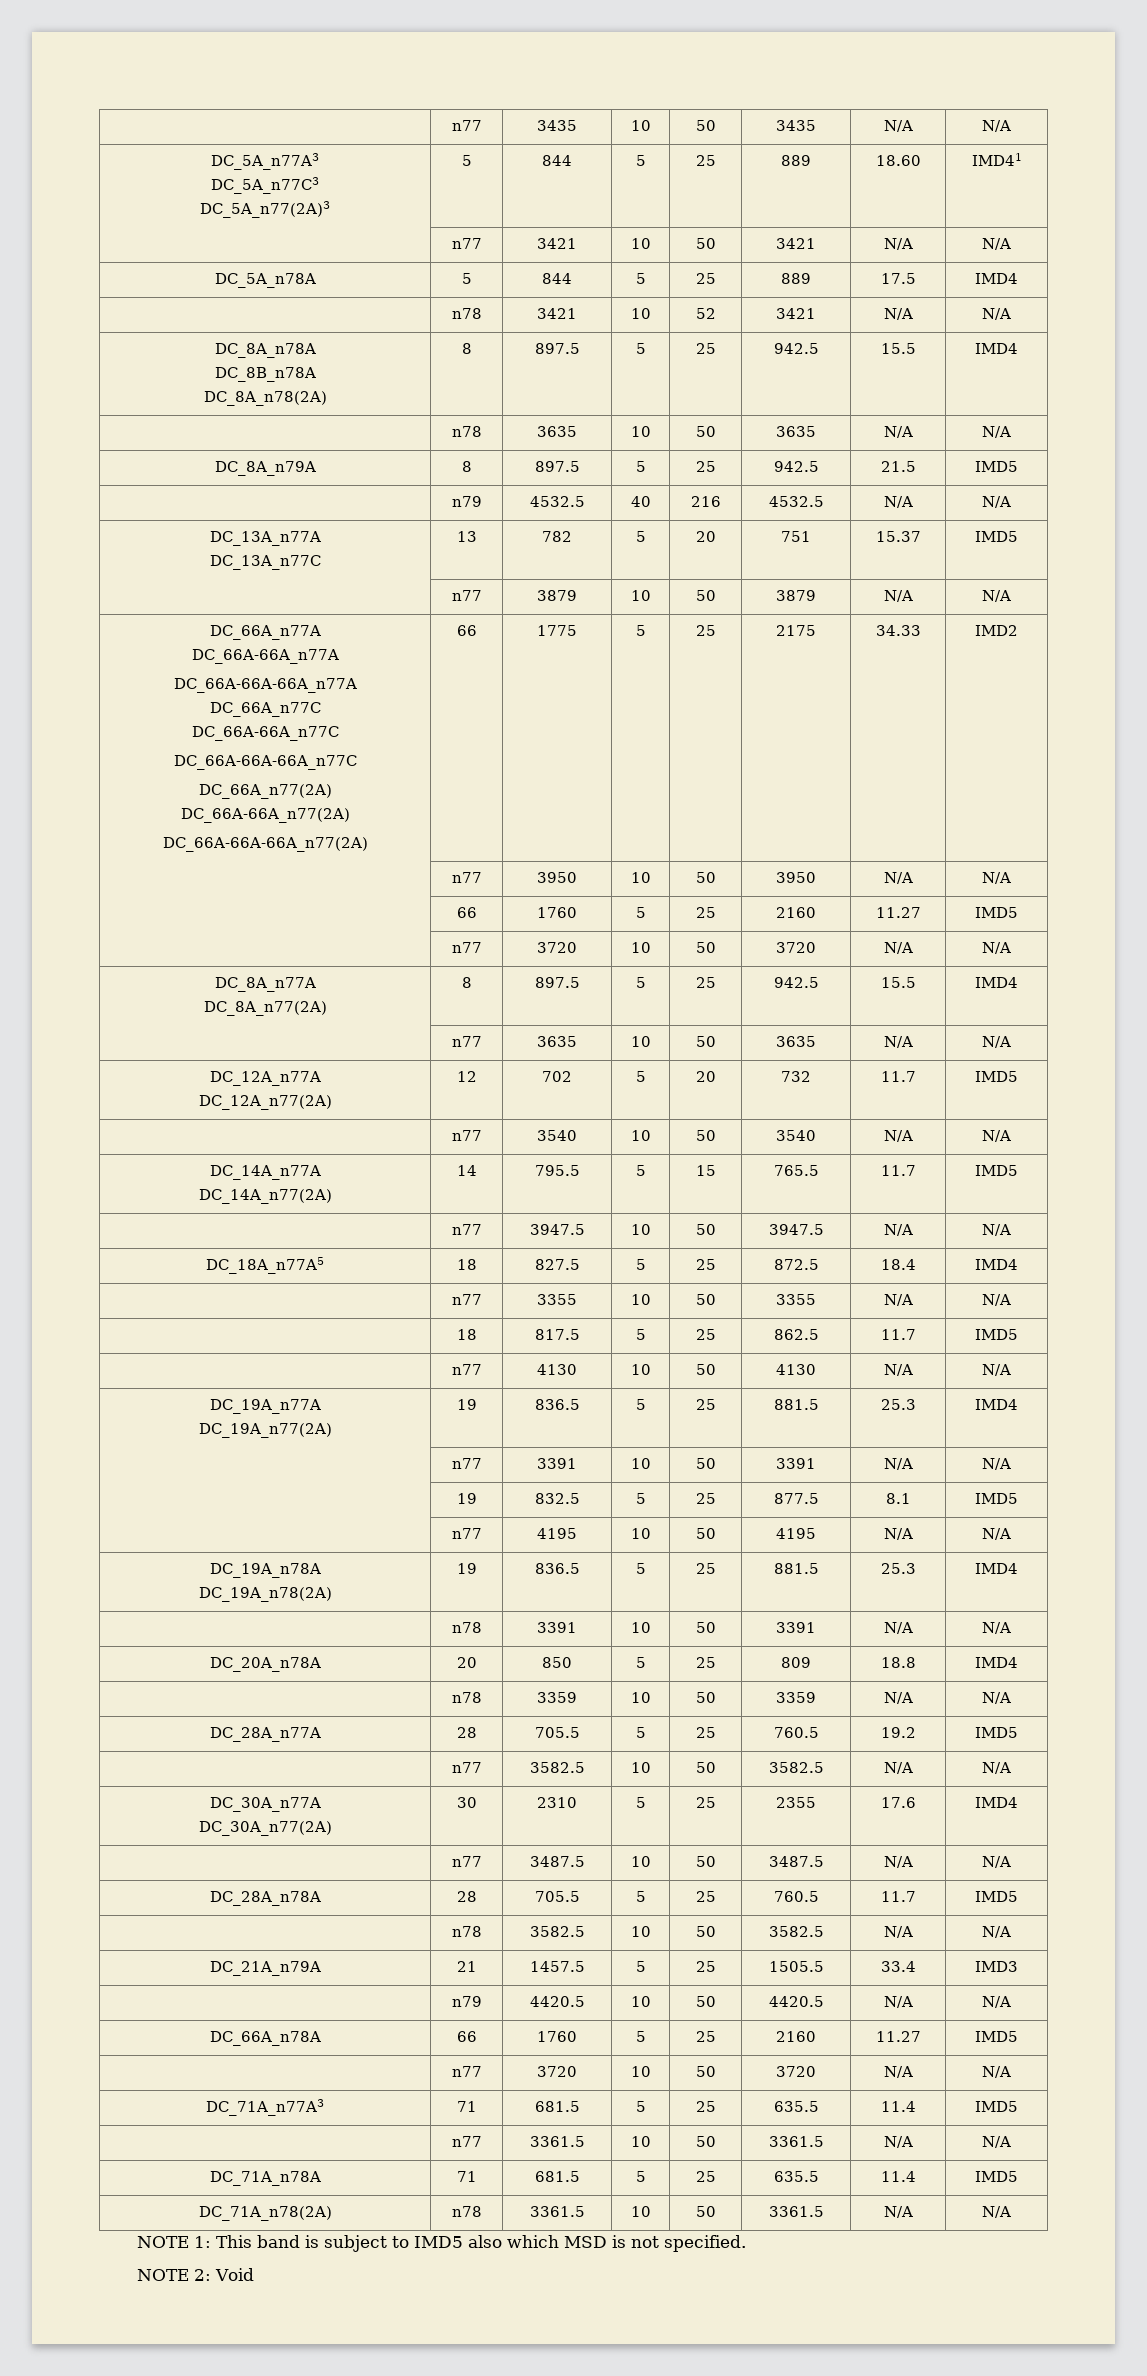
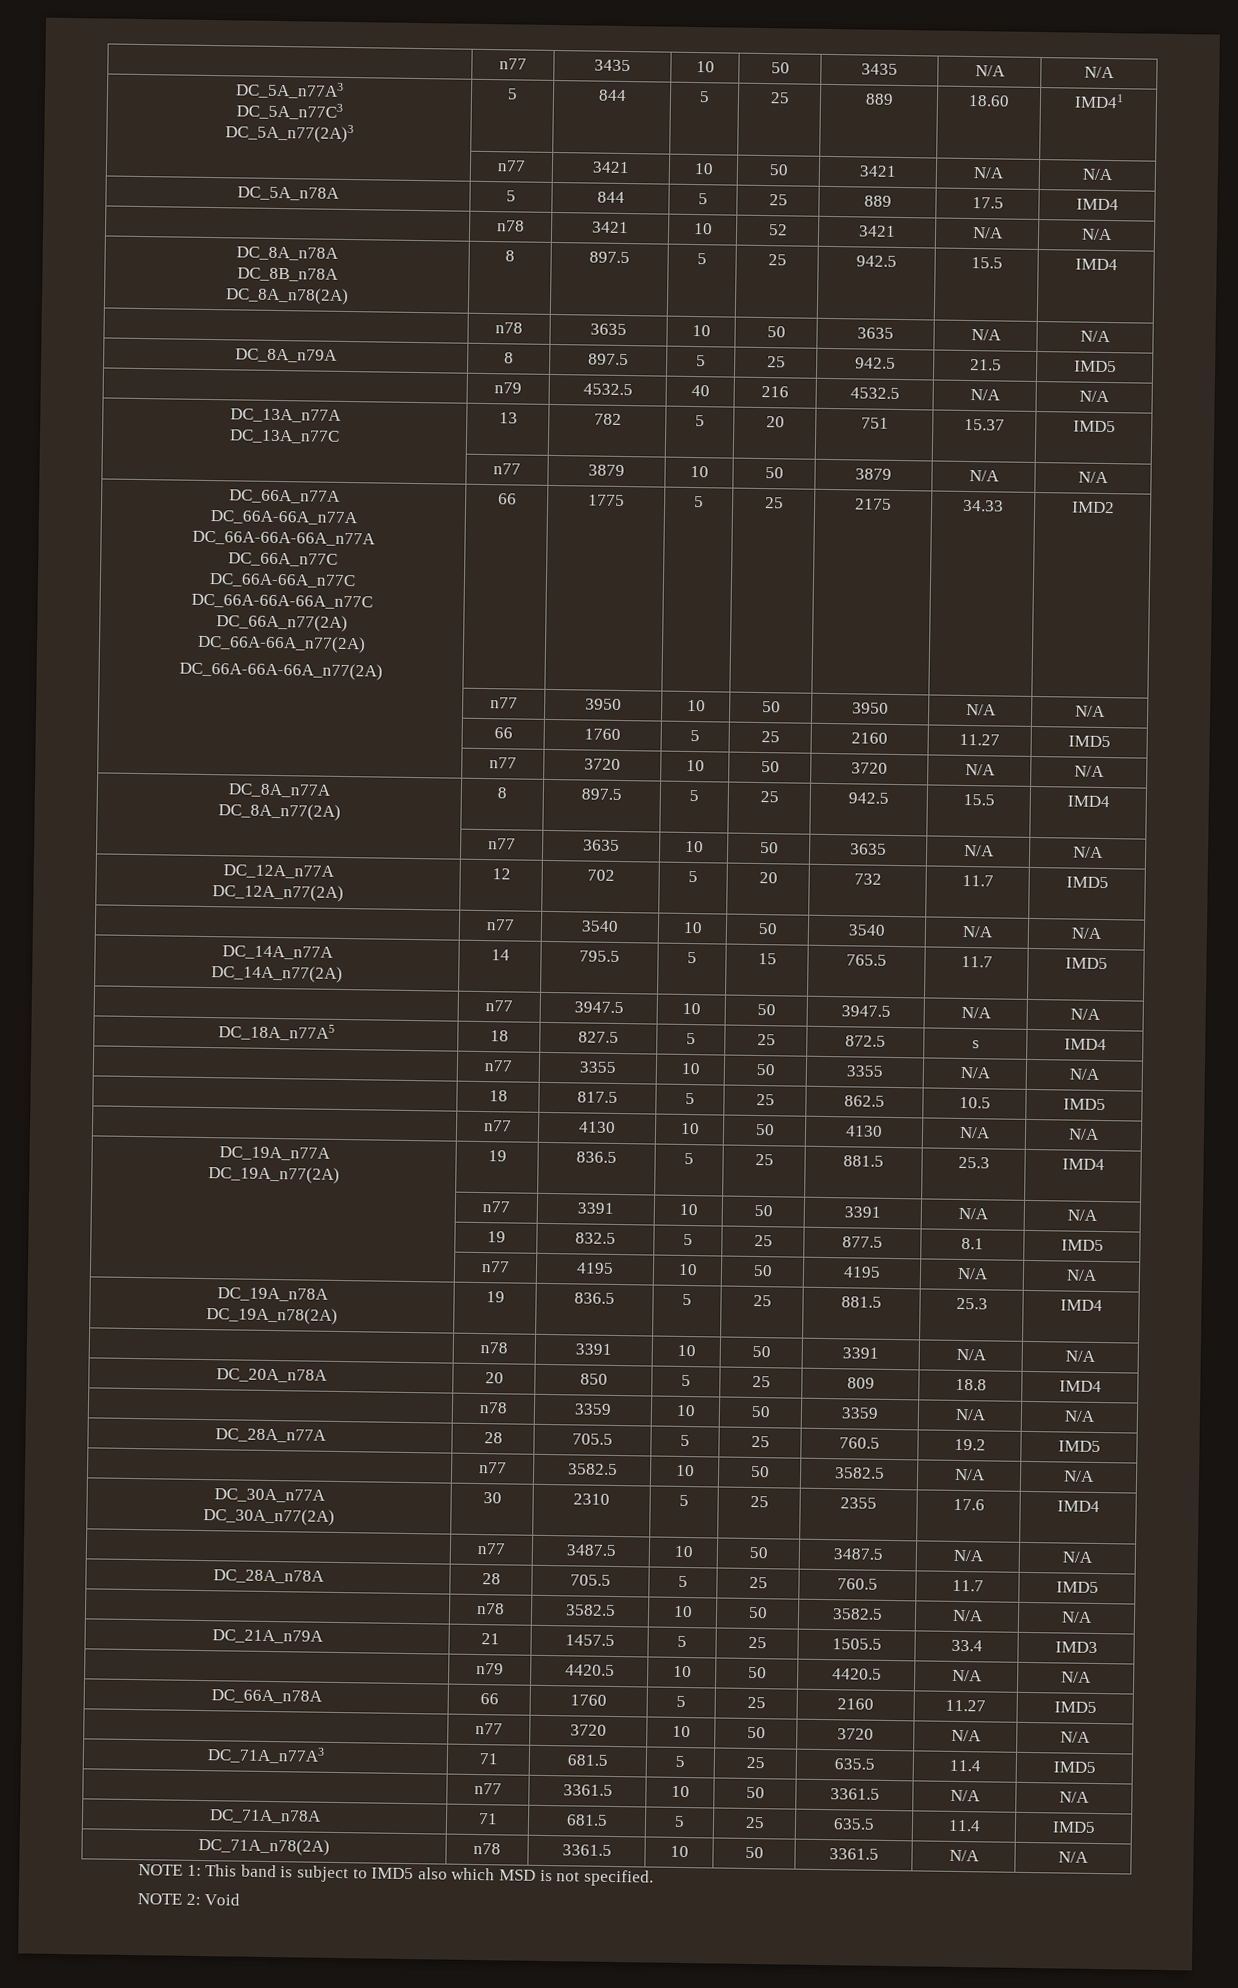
- DC_18A_n77A5 | 18 | 827.5 | 5 | 25 | 872.5 | 18.4 | IMD4
+ DC_18A_n77A5 | 18 | 827.5 | 5 | 25 | 872.5 | s | IMD4
- | 18 | 817.5 | 5 | 25 | 862.5 | 11.7 | IMD5
+ | 18 | 817.5 | 5 | 25 | 862.5 | 10.5 | IMD5

